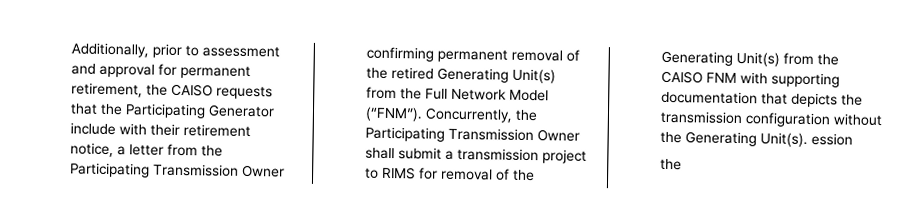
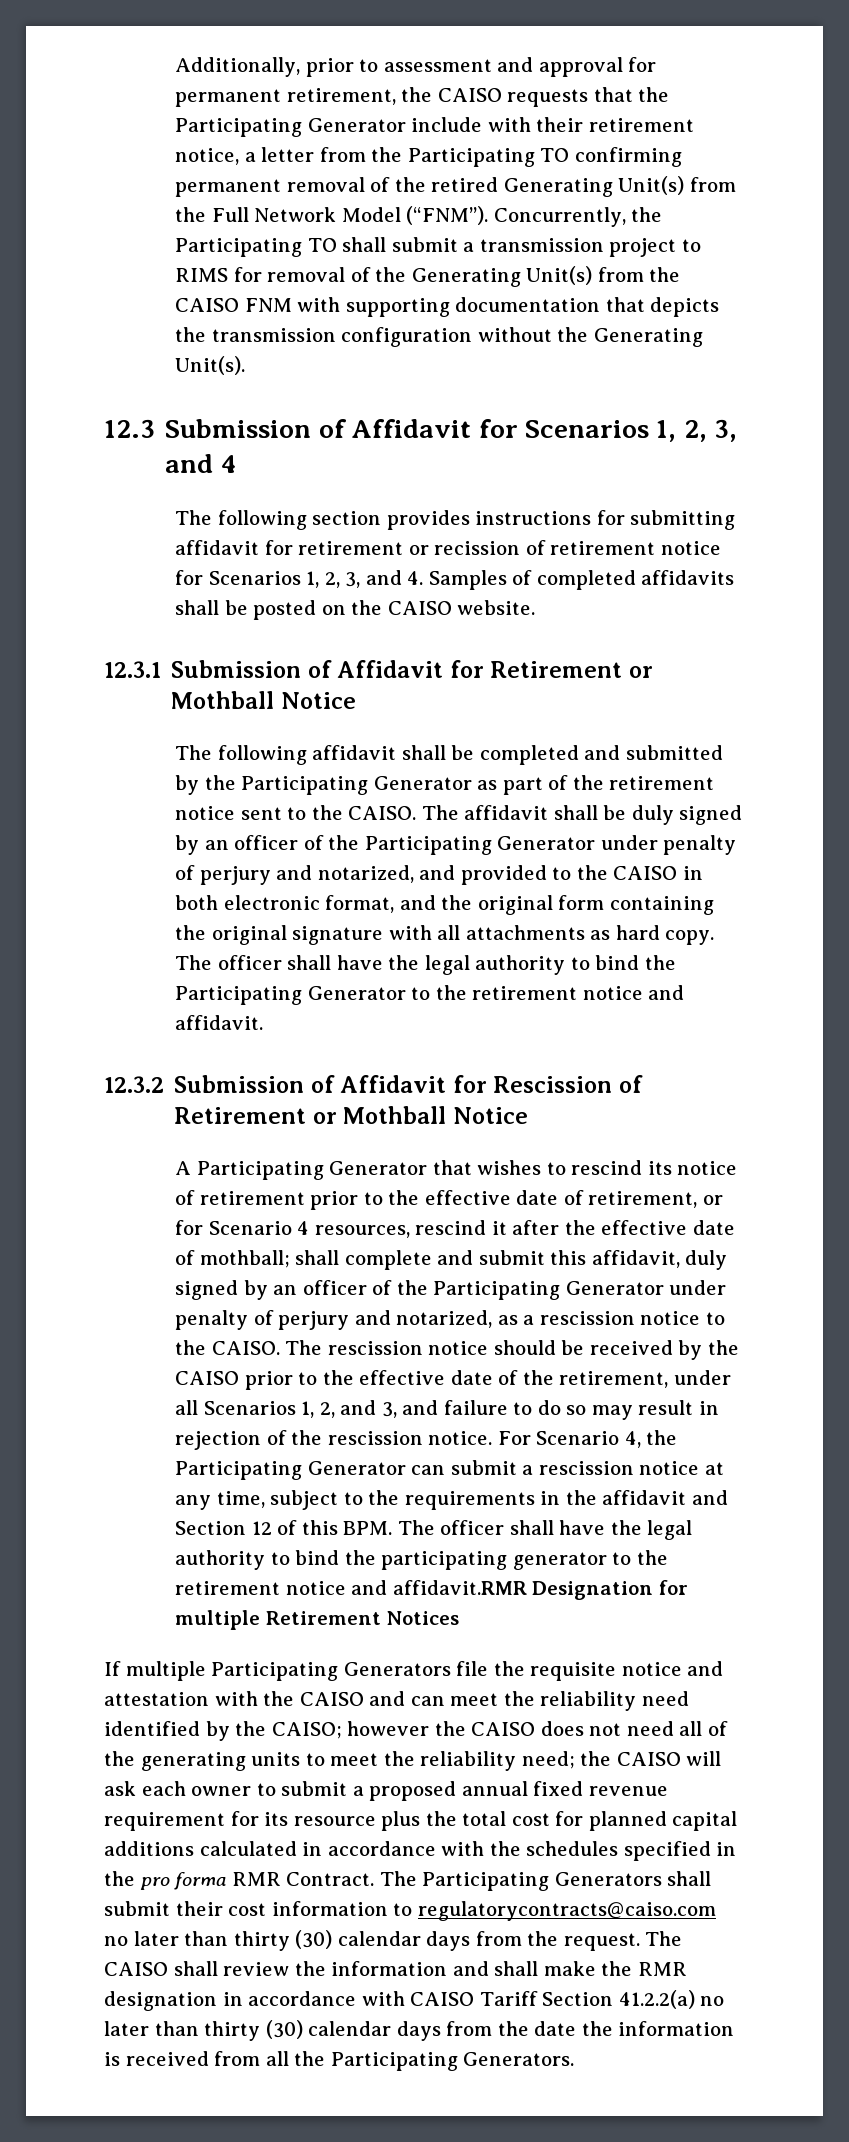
- Additionally, prior to assessment and approval for permanent retirement, the CAISO requests that the Participating Generator include with their retirement notice, a letter from the Participating Transmission Owner confirming permanent removal of the retired Generating Unit(s) from the Full Network Model (“FNM”).
+ Additionally, prior to assessment and approval for permanent retirement, the CAISO requests that the Participating Generator include with their retirement notice, a letter from the Participating TO confirming permanent removal of the retired Generating Unit(s) from the Full Network Model (“FNM”).
- Concurrently, the Participating Transmission Owner shall submit a transmission project to RIMS for removal of the Generating Unit(s) from the CAISO FNM with supporting documentation that depicts the transmission configuration without the Generating Unit(s). ession
- the
+ Concurrently, the Participating TO shall submit a transmission project to RIMS for removal of the Generating Unit(s) from the CAISO FNM with supporting documentation that depicts the transmission configuration without the Generating Unit(s).
+ 12.3 Submission of Affidavit for Scenarios 1, 2, 3, and 4
+ The following section provides instructions for submitting affidavit for retirement or recission of retirement notice for Scenarios 1, 2, 3, and 4. Samples of completed affidavits shall be posted on the CAISO website.
+ 12.3.1 Submission of Affidavit for Retirement or Mothball Notice
+ The following affidavit shall be completed and submitted by the Participating Generator as part of the retirement notice sent to the CAISO. The affidavit shall be duly signed by an officer of the Participating Generator under penalty of perjury and notarized, and provided to the CAISO in both electronic format, and the original form containing the original signature with all attachments as hard copy. The officer shall have the legal authority to bind the Participating Generator to the retirement notice and affidavit.
+ 12.3.2 Submission of Affidavit for Rescission of Retirement or Mothball Notice
+ A Participating Generator that wishes to rescind its notice of retirement prior to the effective date of retirement, or for Scenario 4 resources, rescind it after the effective date of mothball; shall complete and submit this affidavit, duly signed by an officer of the Participating Generator under penalty of perjury and notarized, as a rescission notice to the CAISO. The rescission notice should be received by the CAISO prior to the effective date of the retirement, under all Scenarios 1, 2, and 3, and failure to do so may result in rejection of the rescission notice. For Scenario 4, the Participating Generator can submit a rescission notice at any time, subject to the requirements in the affidavit and Section 12 of this BPM. The officer shall have the legal authority to bind the participating generator to the retirement notice and affidavit.RMR Designation for multiple Retirement Notices
+ If multiple Participating Generators file the requisite notice and attestation with the CAISO and can meet the reliability need identified by the CAISO; however the CAISO does not need all of the generating units to meet the reliability need; the CAISO will ask each owner to submit a proposed annual fixed revenue requirement for its resource plus the total cost for planned capital additions calculated in accordance with the schedules specified in the pro forma RMR Contract. The Participating Generators shall submit their cost information to regulatorycontracts@caiso.com no later than thirty (30) calendar days from the request. The CAISO shall review the information and shall make the RMR designation in accordance with CAISO Tariff Section 41.2.2(a) no later than thirty (30) calendar days from the date the information is received from all the Participating Generators.

